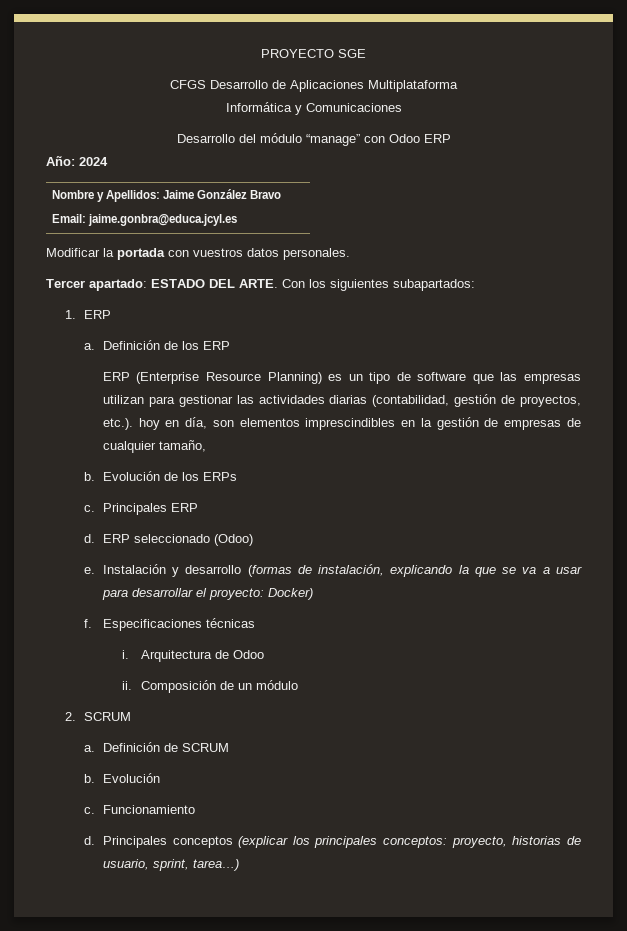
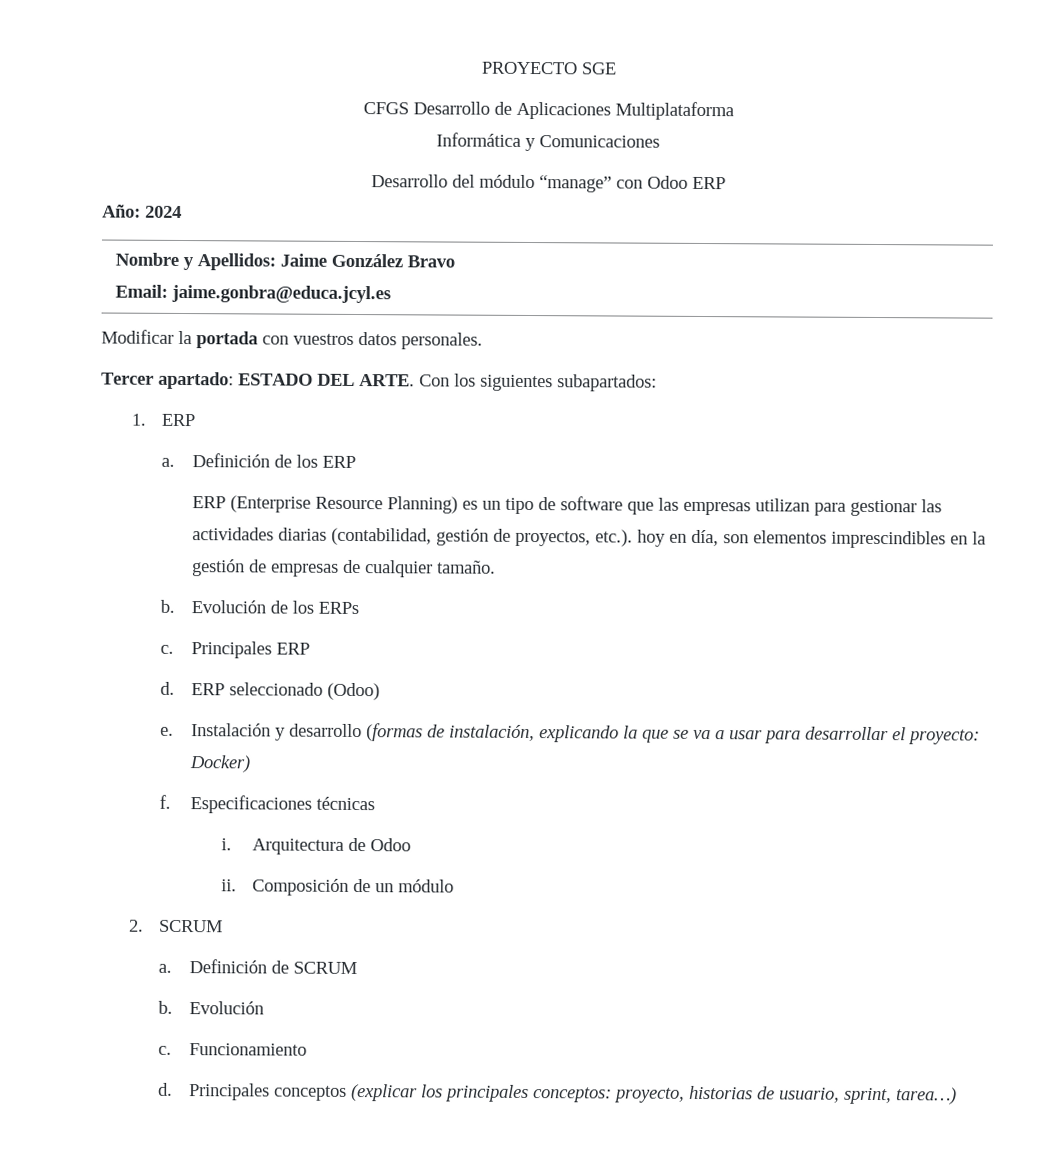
- ERP (Enterprise Resource Planning) es un tipo de software que las empresas utilizan para gestionar las actividades diarias (contabilidad, gestión de proyectos, etc.). hoy en día, son elementos imprescindibles en la gestión de empresas de cualquier tamaño,
+ ERP (Enterprise Resource Planning) es un tipo de software que las empresas utilizan para gestionar las actividades diarias (contabilidad, gestión de proyectos, etc.). hoy en día, son elementos imprescindibles en la gestión de empresas de cualquier tamaño.

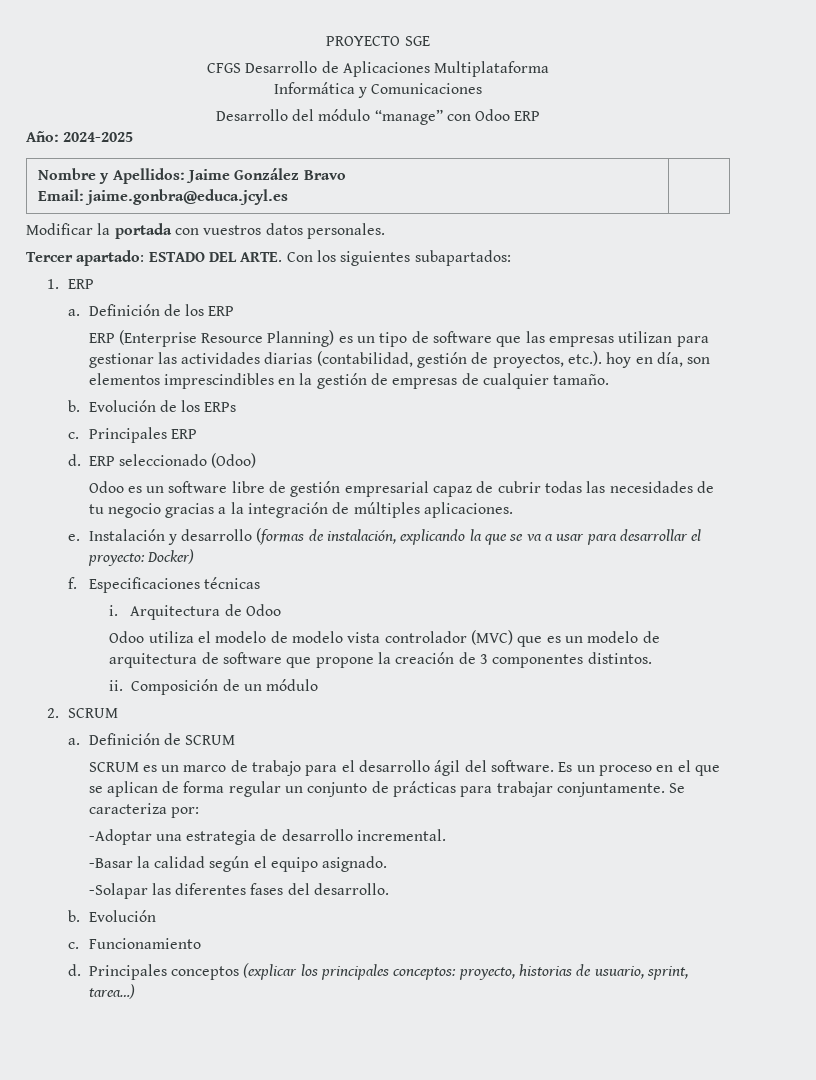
- Año: 2024
+ Año: 2024-2025
+ Odoo es un software libre de gestión empresarial capaz de cubrir todas las necesidades de tu negocio gracias a la integración de múltiples aplicaciones.
+ Odoo utiliza el modelo de modelo vista controlador (MVC) que es un modelo de arquitectura de software que propone la creación de 3 componentes distintos.
+ SCRUM es un marco de trabajo para el desarrollo ágil del software. Es un proceso en el que se aplican de forma regular un conjunto de prácticas para trabajar conjuntamente. Se caracteriza por:
+ -Adoptar una estrategia de desarrollo incremental.
+ -Basar la calidad según el equipo asignado.
+ -Solapar las diferentes fases del desarrollo.

